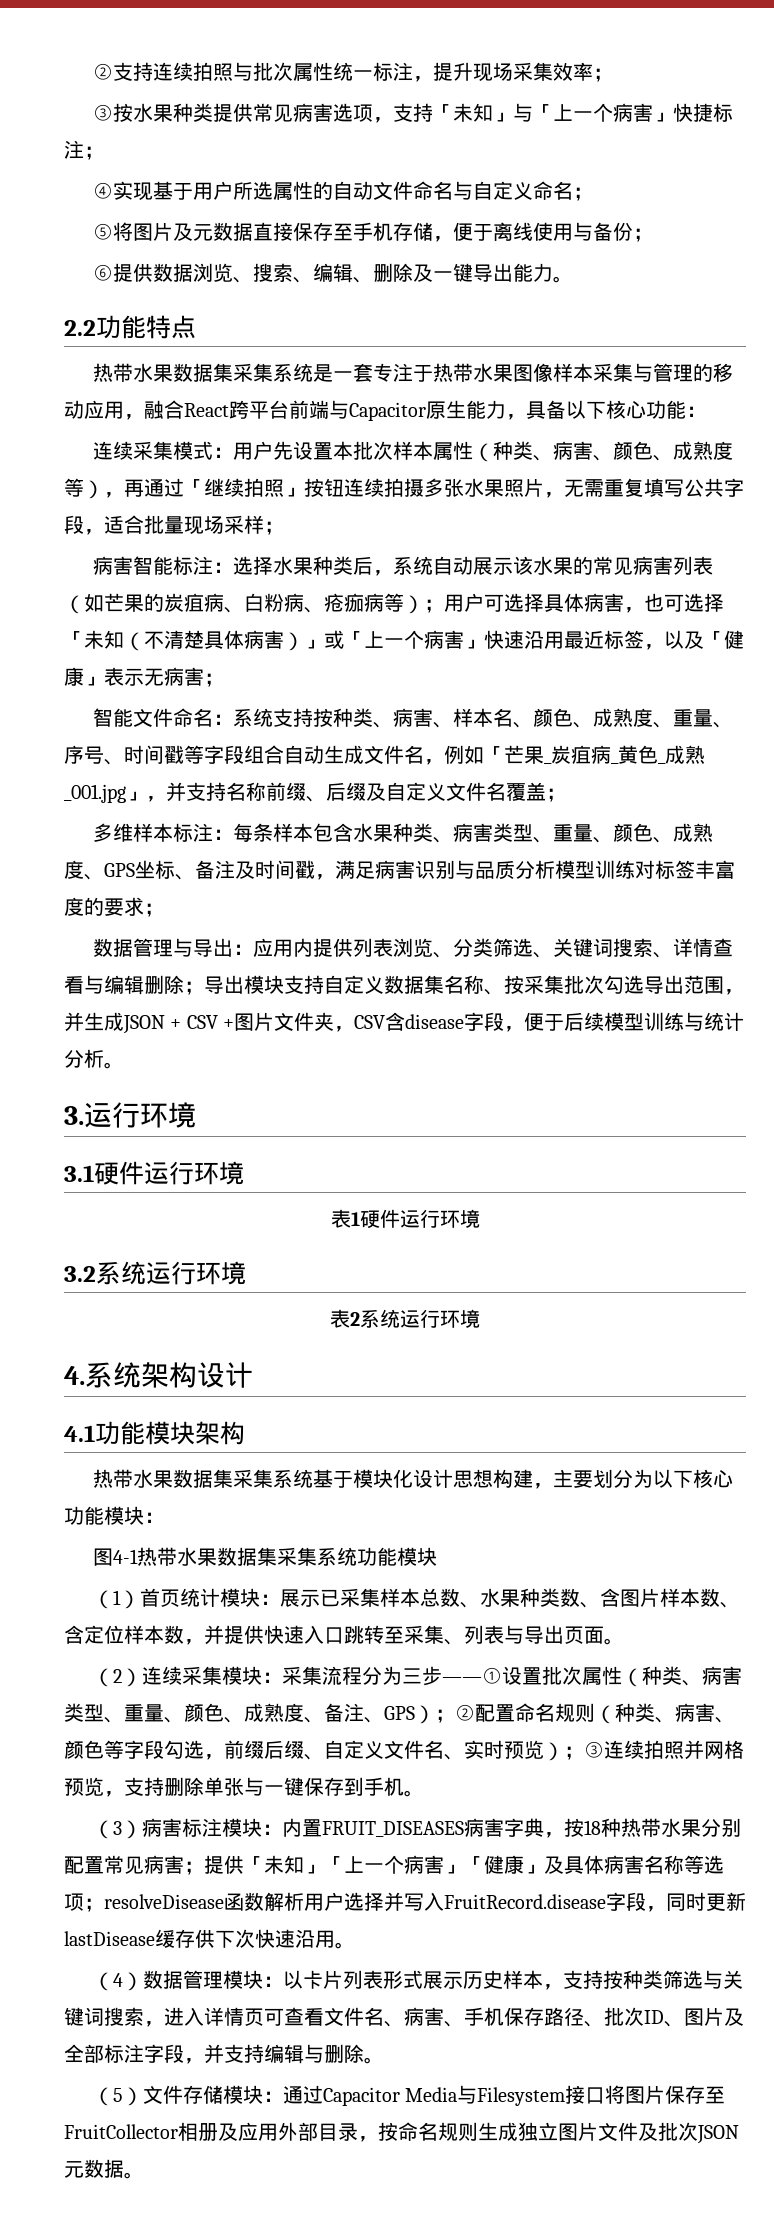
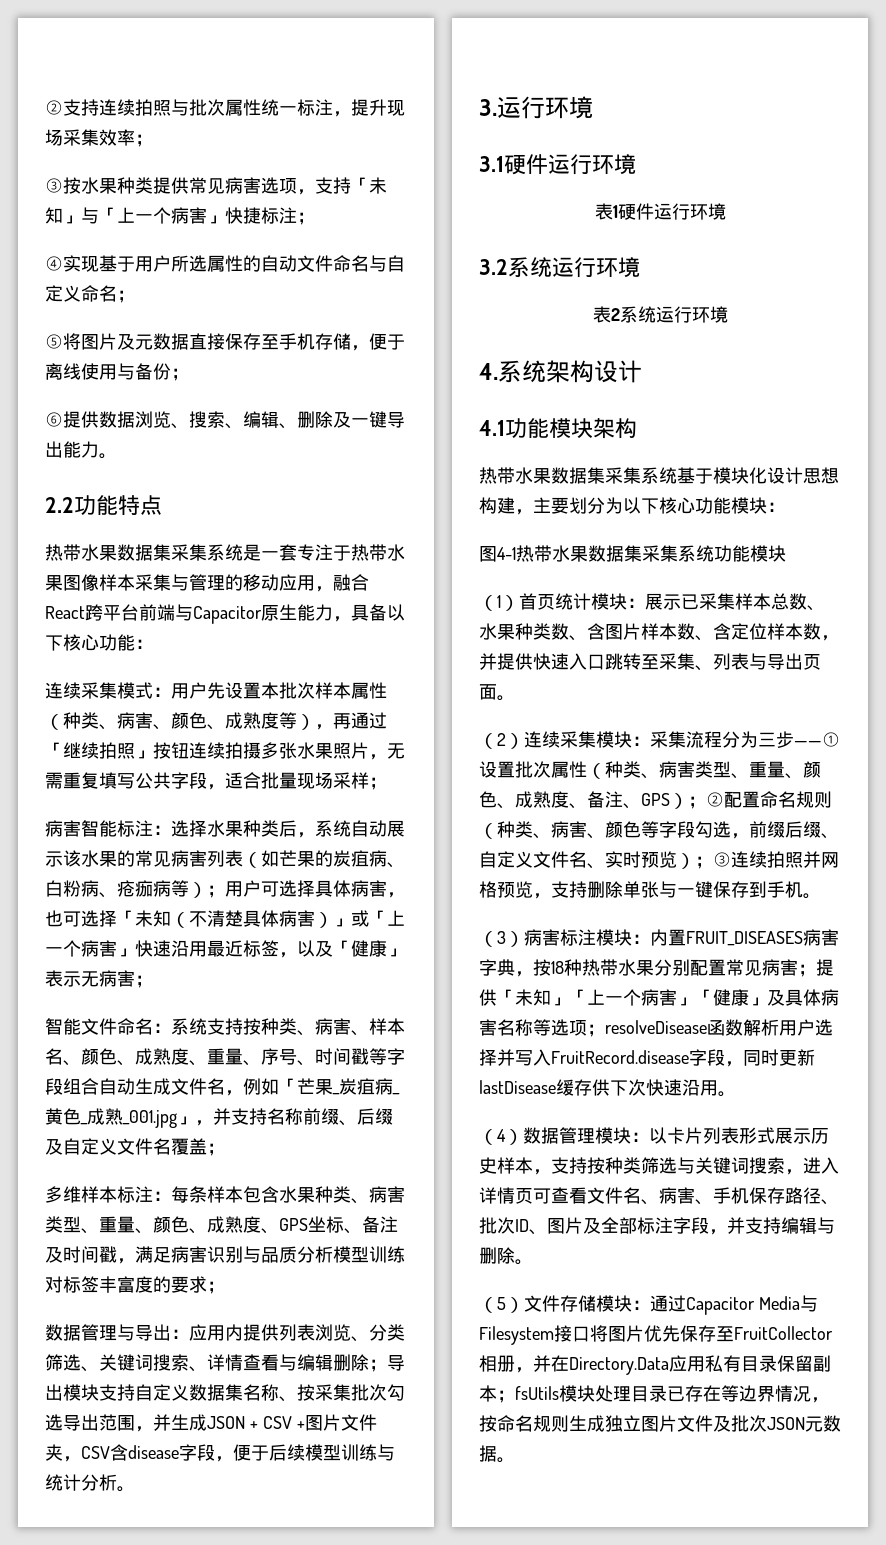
- （5）文件存储模块：通过Capacitor Media与Filesystem接口将图片保存至FruitCollector相册及应用外部目录，按命名规则生成独立图片文件及批次JSON元数据。
+ （5）文件存储模块：通过Capacitor Media与Filesystem接口将图片优先保存至FruitCollector相册，并在Directory.Data应用私有目录保留副本；fsUtils模块处理目录已存在等边界情况，按命名规则生成独立图片文件及批次JSON元数据。

